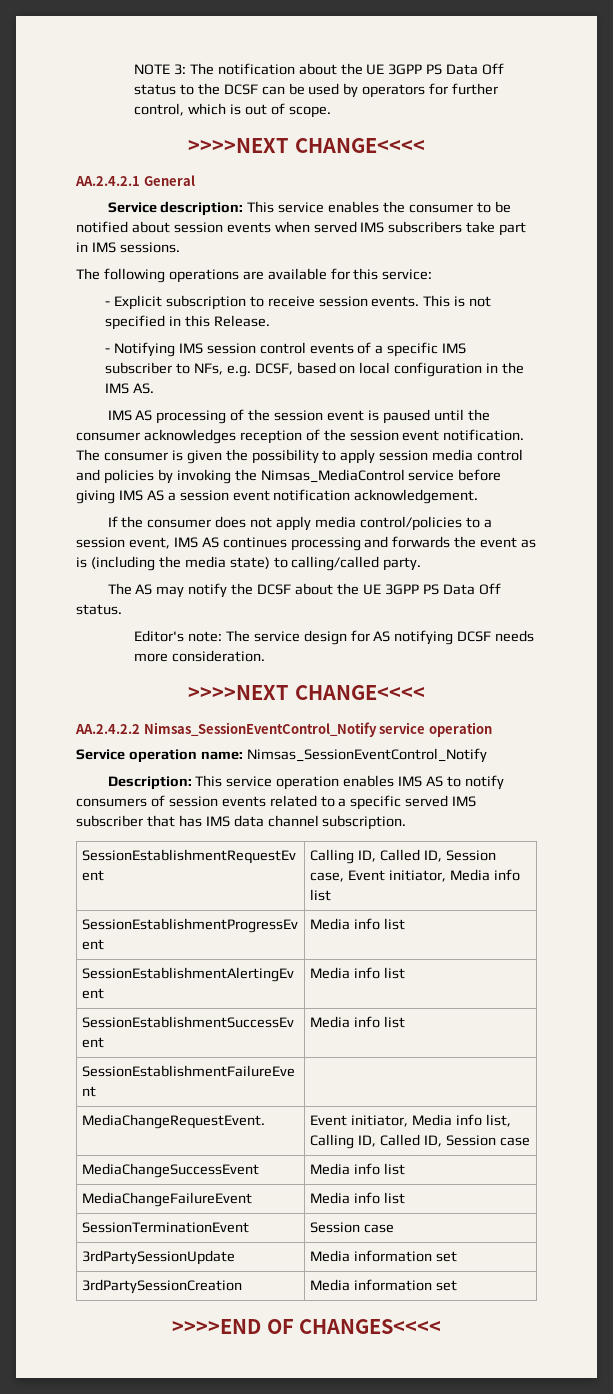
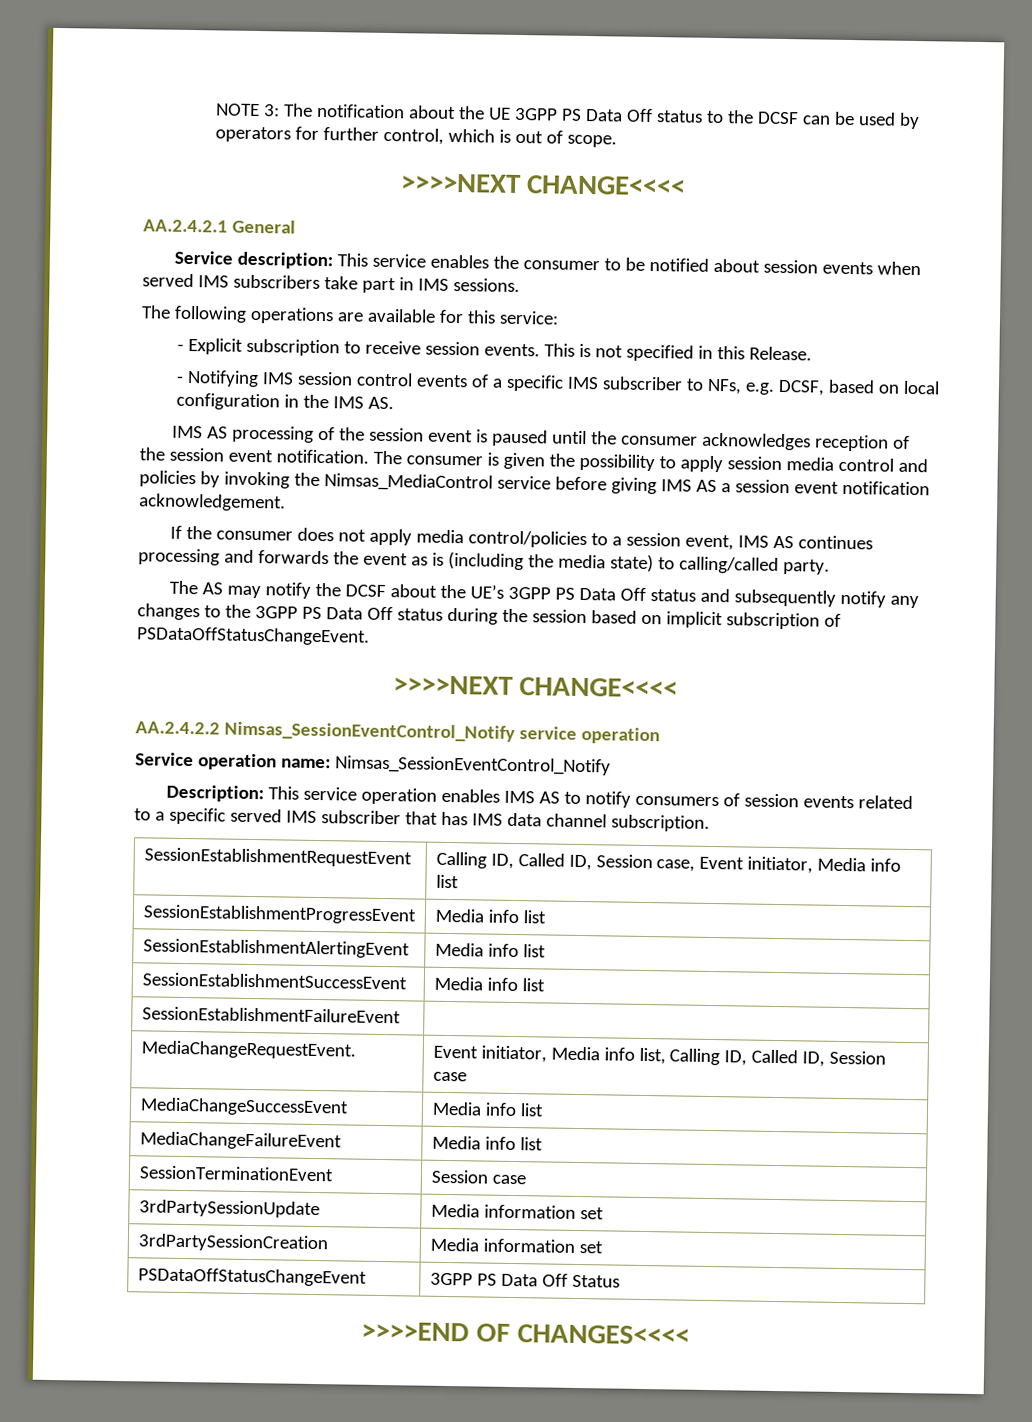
- The AS may notify the DCSF about the UE 3GPP PS Data Off status.
- Editor's note: The service design for AS notifying DCSF needs more consideration.
+ The AS may notify the DCSF about the UE’s 3GPP PS Data Off status and subsequently notify any changes to the 3GPP PS Data Off status during the session based on implicit subscription of PSDataOffStatusChangeEvent.
+ PSDataOffStatusChangeEvent | 3GPP PS Data Off Status

